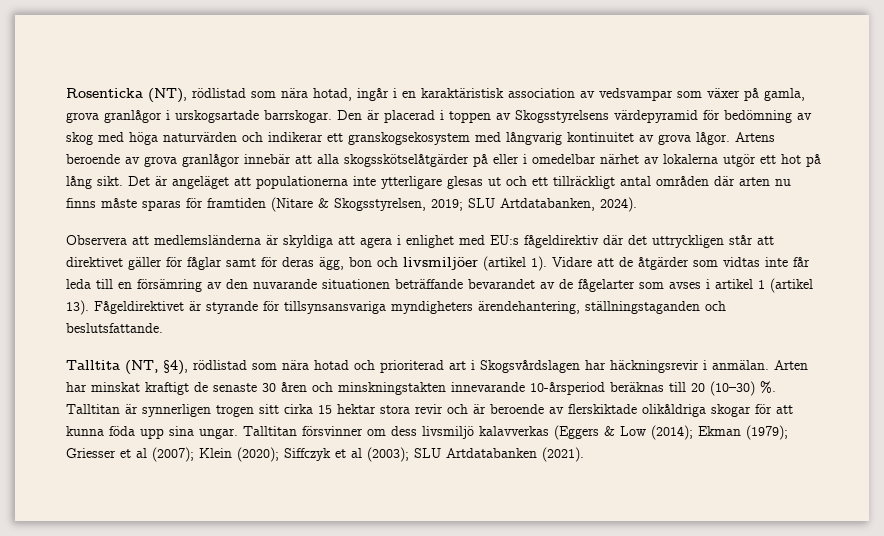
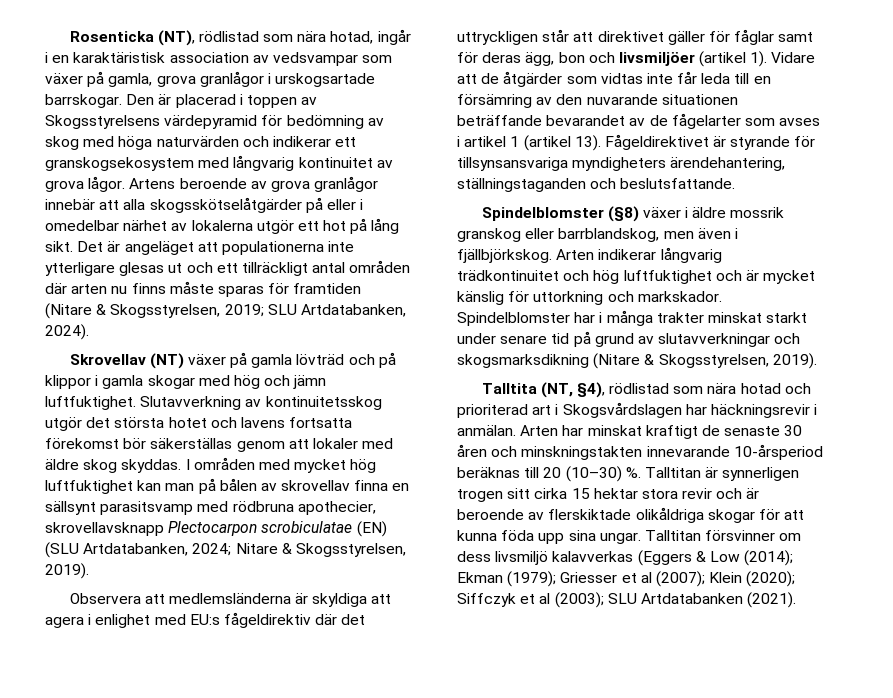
+ Skrovellav (NT) växer på gamla lövträd och på klippor i gamla skogar med hög och jämn luftfuktighet. Slutavverkning av kontinuitetsskog utgör det största hotet och lavens fortsatta förekomst bör säkerställas genom att lokaler med äldre skog skyddas. I områden med mycket hög luftfuktighet kan man på bålen av skrovellav finna en sällsynt parasitsvamp med rödbruna apothecier, skrovellavsknapp Plectocarpon scrobiculatae (EN) (SLU Artdatabanken, 2024; Nitare & Skogsstyrelsen, 2019).
+ Spindelblomster (§8) växer i äldre mossrik granskog eller barrblandskog, men även i fjällbjörkskog. Arten indikerar långvarig trädkontinuitet och hög luftfuktighet och är mycket känslig för uttorkning och markskador. Spindelblomster har i många trakter minskat starkt under senare tid på grund av slutavverkningar och skogsmarksdikning (Nitare & Skogsstyrelsen, 2019).

